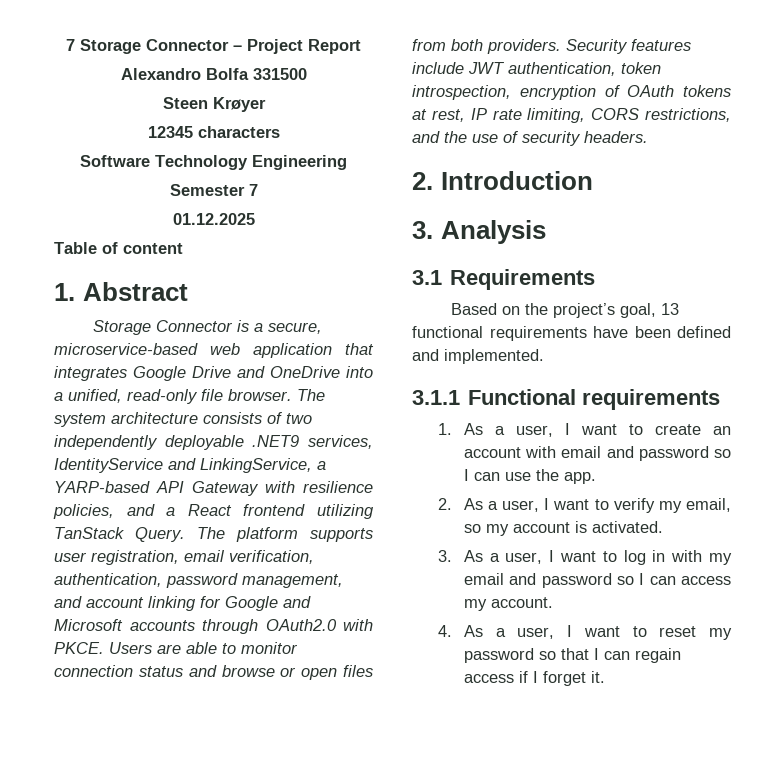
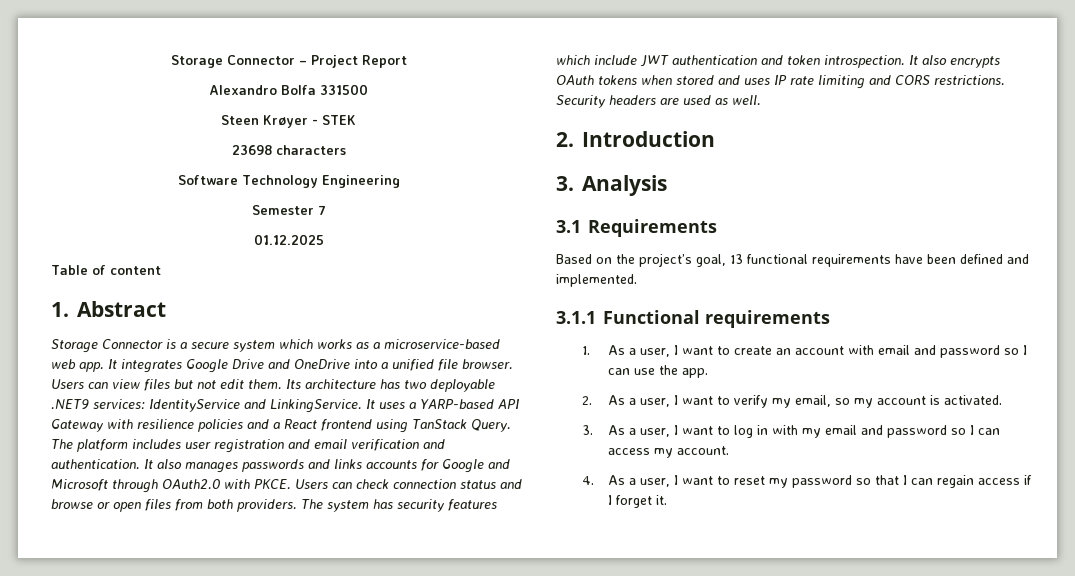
- 7 Storage Connector – Project Report
+ Storage Connector – Project Report
- Steen Krøyer
- 12345 characters
+ Steen Krøyer - STEK
+ 23698 characters
- Storage Connector is a secure, microservice-based web application that integrates Google Drive and OneDrive into a unified, read-only file browser. The system architecture consists of two independently deployable .NET9 services, IdentityService and LinkingService, a YARP-based API Gateway with resilience policies, and a React frontend utilizing TanStack Query.
+ Storage Connector is a secure system which works as a microservice-based web app. It integrates Google Drive and OneDrive into a unified file browser. Users can view files but not edit them. Its architecture has two deployable .NET9 services: IdentityService and LinkingService. It uses a YARP-based API Gateway with resilience policies and a React frontend using TanStack Query.
- The platform supports user registration, email verification, authentication, password management, and account linking for Google and Microsoft accounts through OAuth2.0 with PKCE.
+ The platform includes user registration and email verification and authentication. It also manages passwords and links accounts for Google and Microsoft through OAuth2.0 with PKCE.
- Users are able to monitor connection status and browse or open files from both providers.
+ Users can check connection status and browse or open files from both providers.
- Security features include JWT authentication, token introspection, encryption of OAuth tokens at rest, IP rate limiting, CORS restrictions, and the use of security headers.
+ The system has security features which include JWT authentication and token introspection. It also encrypts OAuth tokens when stored and uses IP rate limiting and CORS restrictions. Security headers are used as well.

